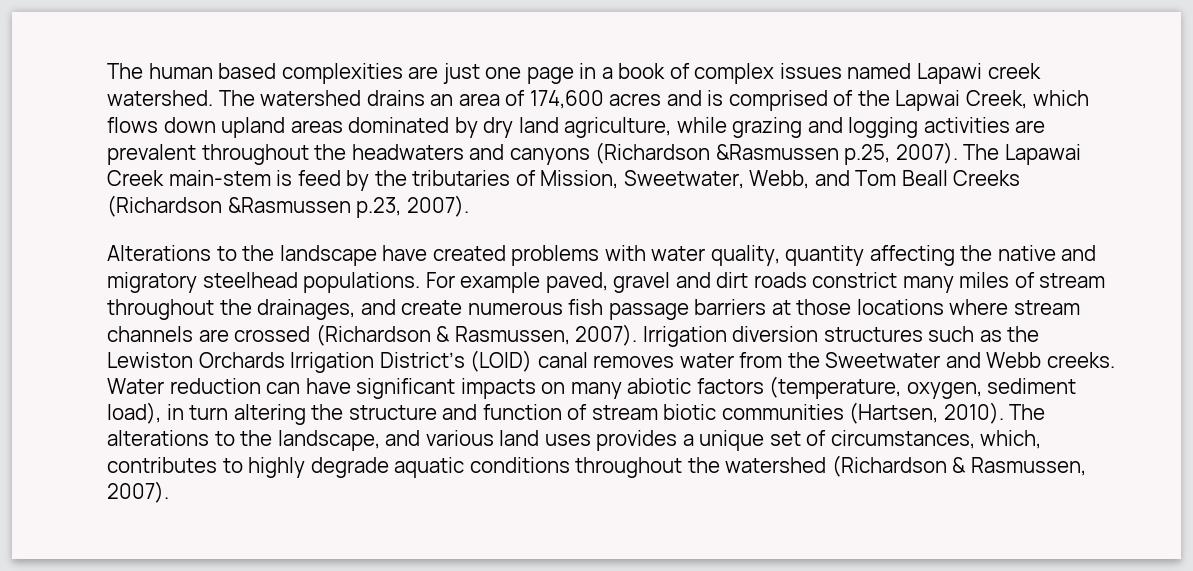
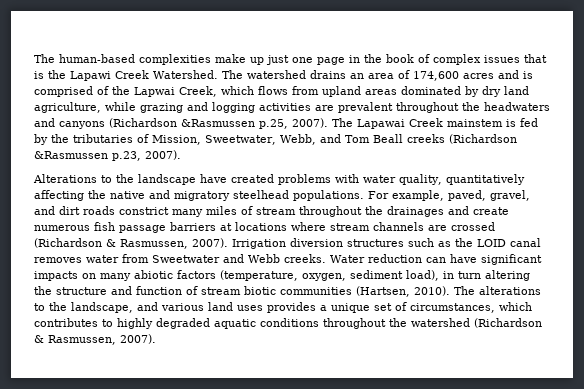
- The human based complexities are just one page in a book of complex issues named Lapawi creek watershed.
+ The human-based complexities make up just one page in the book of complex issues that is the Lapawi Creek Watershed.
- The watershed drains an area of 174,600 acres and is comprised of the Lapwai Creek, which flows down upland areas dominated by dry land agriculture, while grazing and logging activities are prevalent throughout the headwaters and canyons (Richardson &Rasmussen p.25, 2007).
+ The watershed drains an area of 174,600 acres and is comprised of the Lapwai Creek, which flows from upland areas dominated by dry land agriculture, while grazing and logging activities are prevalent throughout the headwaters and canyons (Richardson &Rasmussen p.25, 2007).
- The Lapawai Creek main-stem is feed by the tributaries of Mission, Sweetwater, Webb, and Tom Beall Creeks (Richardson &Rasmussen p.23, 2007).
+ The Lapawai Creek mainstem is fed by the tributaries of Mission, Sweetwater, Webb, and Tom Beall creeks (Richardson &Rasmussen p.23, 2007).
- Alterations to the landscape have created problems with water quality, quantity affecting the native and migratory steelhead populations.
+ Alterations to the landscape have created problems with water quality, quantitatively affecting the native and migratory steelhead populations.
- For example paved, gravel and dirt roads constrict many miles of stream throughout the drainages, and create numerous fish passage barriers at those locations where stream channels are crossed (Richardson & Rasmussen, 2007).
+ For example, paved, gravel, and dirt roads constrict many miles of stream throughout the drainages and create numerous fish passage barriers at locations where stream channels are crossed (Richardson & Rasmussen, 2007).
- Irrigation diversion structures such as the Lewiston Orchards Irrigation District’s (LOID) canal removes water from the Sweetwater and Webb creeks.
+ Irrigation diversion structures such as the LOID canal removes water from Sweetwater and Webb creeks.
- The alterations to the landscape, and various land uses provides a unique set of circumstances, which, contributes to highly degrade aquatic conditions throughout the watershed (Richardson & Rasmussen, 2007).
+ The alterations to the landscape, and various land uses provides a unique set of circumstances, which contributes to highly degraded aquatic conditions throughout the watershed (Richardson & Rasmussen, 2007).

